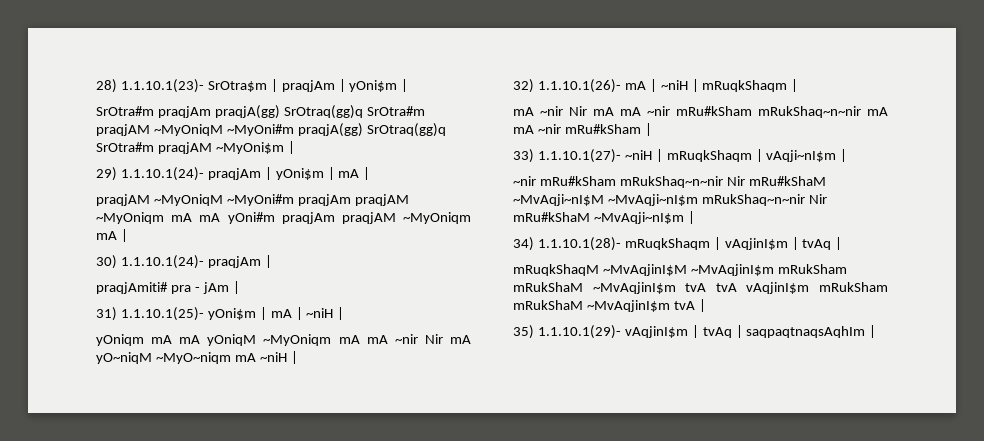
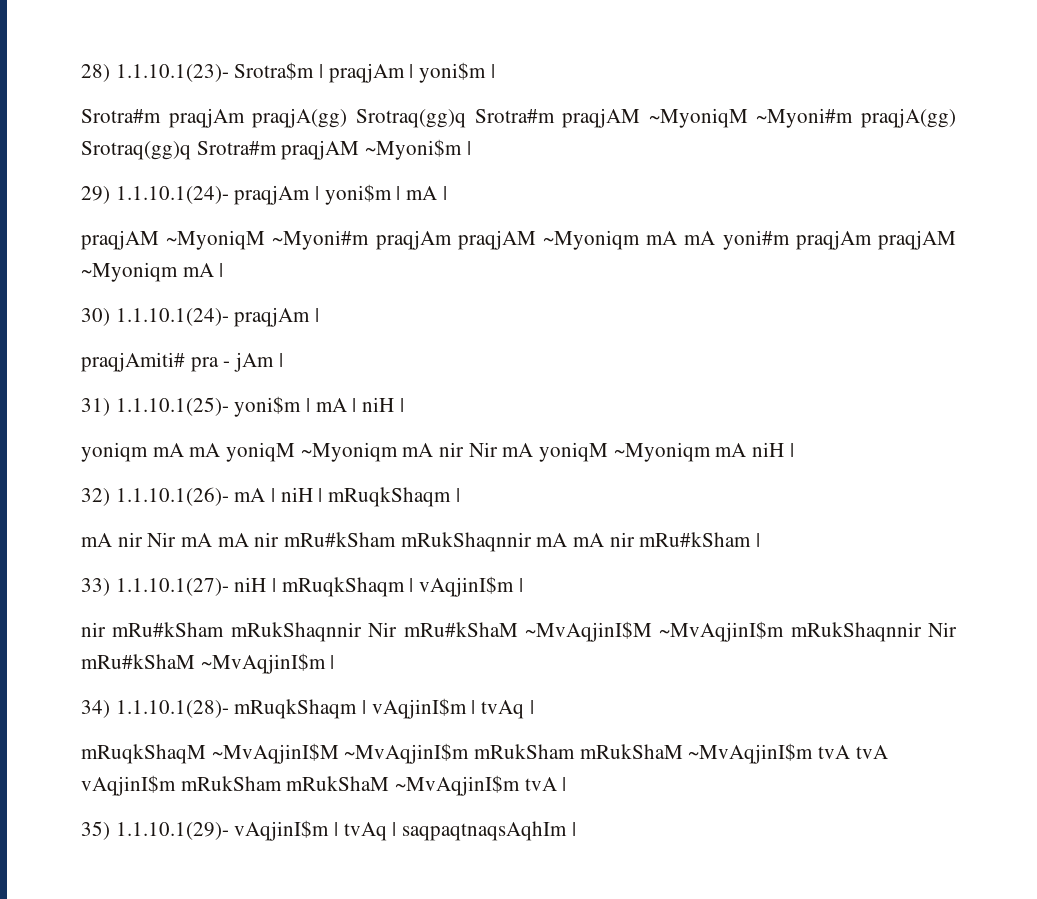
- 28) 1.1.10.1(23)- SrOtra$m | praqjAm | yOni$m |
- SrOtra#m praqjAm praqjA(gg) SrOtraq(gg)q SrOtra#m praqjAM ~MyOniqM ~MyOni#m praqjA(gg) SrOtraq(gg)q SrOtra#m praqjAM ~MyOni$m |
+ 28) 1.1.10.1(23)- Srotra$m | praqjAm | yoni$m |
+ Srotra#m praqjAm praqjA(gg) Srotraq(gg)q Srotra#m praqjAM ~MyoniqM ~Myoni#m praqjA(gg) Srotraq(gg)q Srotra#m praqjAM ~Myoni$m |
- 29) 1.1.10.1(24)- praqjAm | yOni$m | mA |
+ 29) 1.1.10.1(24)- praqjAm | yoni$m | mA |
- praqjAM ~MyOniqM ~MyOni#m praqjAm praqjAM ~MyOniqm mA mA yOni#m praqjAm praqjAM ~MyOniqm mA |
+ praqjAM ~MyoniqM ~Myoni#m praqjAm praqjAM ~Myoniqm mA mA yoni#m praqjAm praqjAM ~Myoniqm mA |
- 31) 1.1.10.1(25)- yOni$m | mA | ~niH |
- yOniqm mA mA yOniqM ~MyOniqm mA mA ~nir Nir mA yO~niqM ~MyO~niqm mA ~niH |
+ 31) 1.1.10.1(25)- yoni$m | mA | niH |
+ yoniqm mA mA yoniqM ~Myoniqm mA nir Nir mA yoniqM ~Myoniqm mA niH |
- 32) 1.1.10.1(26)- mA | ~niH | mRuqkShaqm |
+ 32) 1.1.10.1(26)- mA | niH | mRuqkShaqm |
- mA ~nir Nir mA mA ~nir mRu#kSham mRukShaq~n~nir mA mA ~nir mRu#kSham |
+ mA nir Nir mA mA nir mRu#kSham mRukShaqnnir mA mA nir mRu#kSham |
- 33) 1.1.10.1(27)- ~niH | mRuqkShaqm | vAqji~nI$m |
- ~nir mRu#kSham mRukShaq~n~nir Nir mRu#kShaM ~MvAqji~nI$M ~MvAqji~nI$m mRukShaq~n~nir Nir mRu#kShaM ~MvAqji~nI$m |
+ 33) 1.1.10.1(27)- niH | mRuqkShaqm | vAqjinI$m |
+ nir mRu#kSham mRukShaqnnir Nir mRu#kShaM ~MvAqjinI$M ~MvAqjinI$m mRukShaqnnir Nir mRu#kShaM ~MvAqjinI$m |

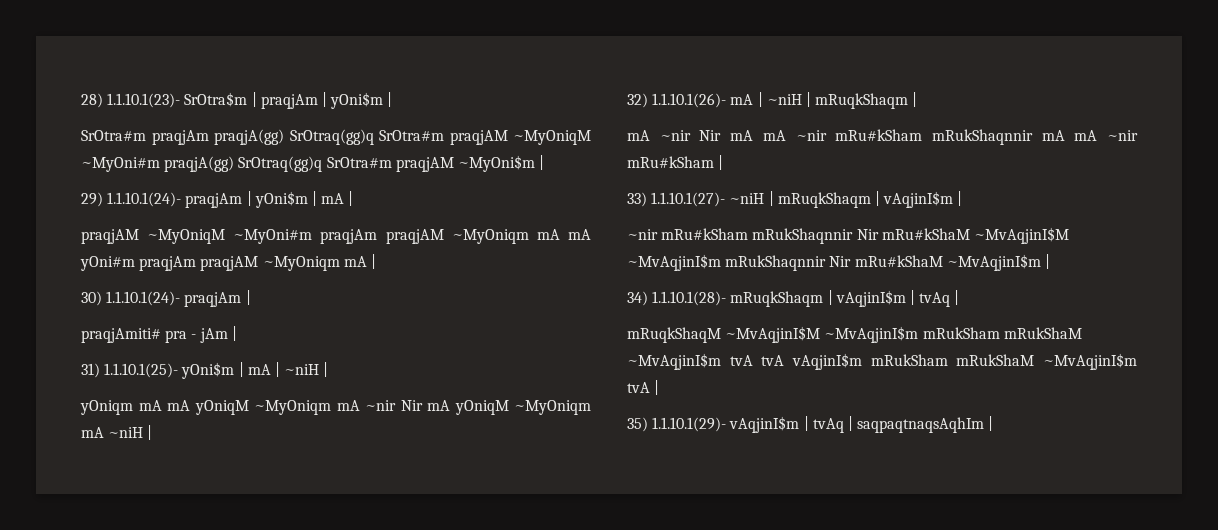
- 28) 1.1.10.1(23)- Srotra$m | praqjAm | yoni$m |
- Srotra#m praqjAm praqjA(gg) Srotraq(gg)q Srotra#m praqjAM ~MyoniqM ~Myoni#m praqjA(gg) Srotraq(gg)q Srotra#m praqjAM ~Myoni$m |
+ 28) 1.1.10.1(23)- SrOtra$m | praqjAm | yOni$m |
+ SrOtra#m praqjAm praqjA(gg) SrOtraq(gg)q SrOtra#m praqjAM ~MyOniqM ~MyOni#m praqjA(gg) SrOtraq(gg)q SrOtra#m praqjAM ~MyOni$m |
- 29) 1.1.10.1(24)- praqjAm | yoni$m | mA |
+ 29) 1.1.10.1(24)- praqjAm | yOni$m | mA |
- praqjAM ~MyoniqM ~Myoni#m praqjAm praqjAM ~Myoniqm mA mA yoni#m praqjAm praqjAM ~Myoniqm mA |
+ praqjAM ~MyOniqM ~MyOni#m praqjAm praqjAM ~MyOniqm mA mA yOni#m praqjAm praqjAM ~MyOniqm mA |
- 31) 1.1.10.1(25)- yoni$m | mA | niH |
- yoniqm mA mA yoniqM ~Myoniqm mA nir Nir mA yoniqM ~Myoniqm mA niH |
+ 31) 1.1.10.1(25)- yOni$m | mA | ~niH |
+ yOniqm mA mA yOniqM ~MyOniqm mA ~nir Nir mA yOniqM ~MyOniqm mA ~niH |
- 32) 1.1.10.1(26)- mA | niH | mRuqkShaqm |
+ 32) 1.1.10.1(26)- mA | ~niH | mRuqkShaqm |
- mA nir Nir mA mA nir mRu#kSham mRukShaqnnir mA mA nir mRu#kSham |
+ mA ~nir Nir mA mA ~nir mRu#kSham mRukShaqnnir mA mA ~nir mRu#kSham |
- 33) 1.1.10.1(27)- niH | mRuqkShaqm | vAqjinI$m |
+ 33) 1.1.10.1(27)- ~niH | mRuqkShaqm | vAqjinI$m |
- nir mRu#kSham mRukShaqnnir Nir mRu#kShaM ~MvAqjinI$M ~MvAqjinI$m mRukShaqnnir Nir mRu#kShaM ~MvAqjinI$m |
+ ~nir mRu#kSham mRukShaqnnir Nir mRu#kShaM ~MvAqjinI$M ~MvAqjinI$m mRukShaqnnir Nir mRu#kShaM ~MvAqjinI$m |

